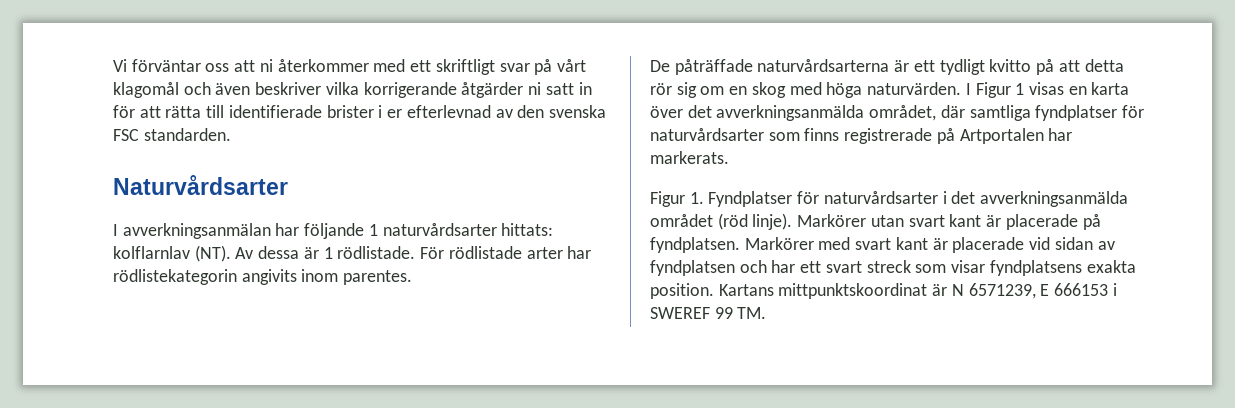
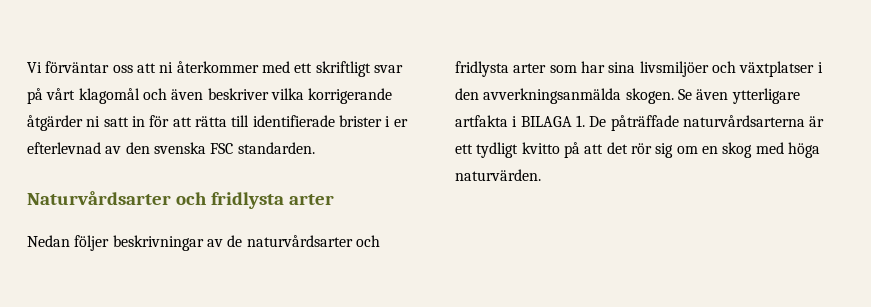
- Naturvårdsarter
- I avverkningsanmälan har följande 1 naturvårdsarter hittats: kolflarnlav (NT). Av dessa är 1 rödlistade. För rödlistade arter har rödlistekategorin angivits inom parentes.
- De påträffade naturvårdsarterna är ett tydligt kvitto på att detta rör sig om en skog med höga naturvärden. I Figur 1 visas en karta över det avverkningsanmälda området, där samtliga fyndplatser för naturvårdsarter som finns registrerade på Artportalen har markerats.
- Figur 1. Fyndplatser för naturvårdsarter i det avverkningsanmälda området (röd linje). Markörer utan svart kant är placerade på fyndplatsen. Markörer med svart kant är placerade vid sidan av fyndplatsen och har ett svart streck som visar fyndplatsens exakta position. Kartans mittpunktskoordinat är N 6571239, E 666153 i SWEREF 99 TM.
+ Naturvårdsarter och fridlysta arter
+ Nedan följer beskrivningar av de naturvårdsarter och fridlysta arter som har sina livsmiljöer och växtplatser i den avverkningsanmälda skogen. Se även ytterligare artfakta i BILAGA 1. De påträffade naturvårdsarterna är ett tydligt kvitto på att det rör sig om en skog med höga naturvärden.

